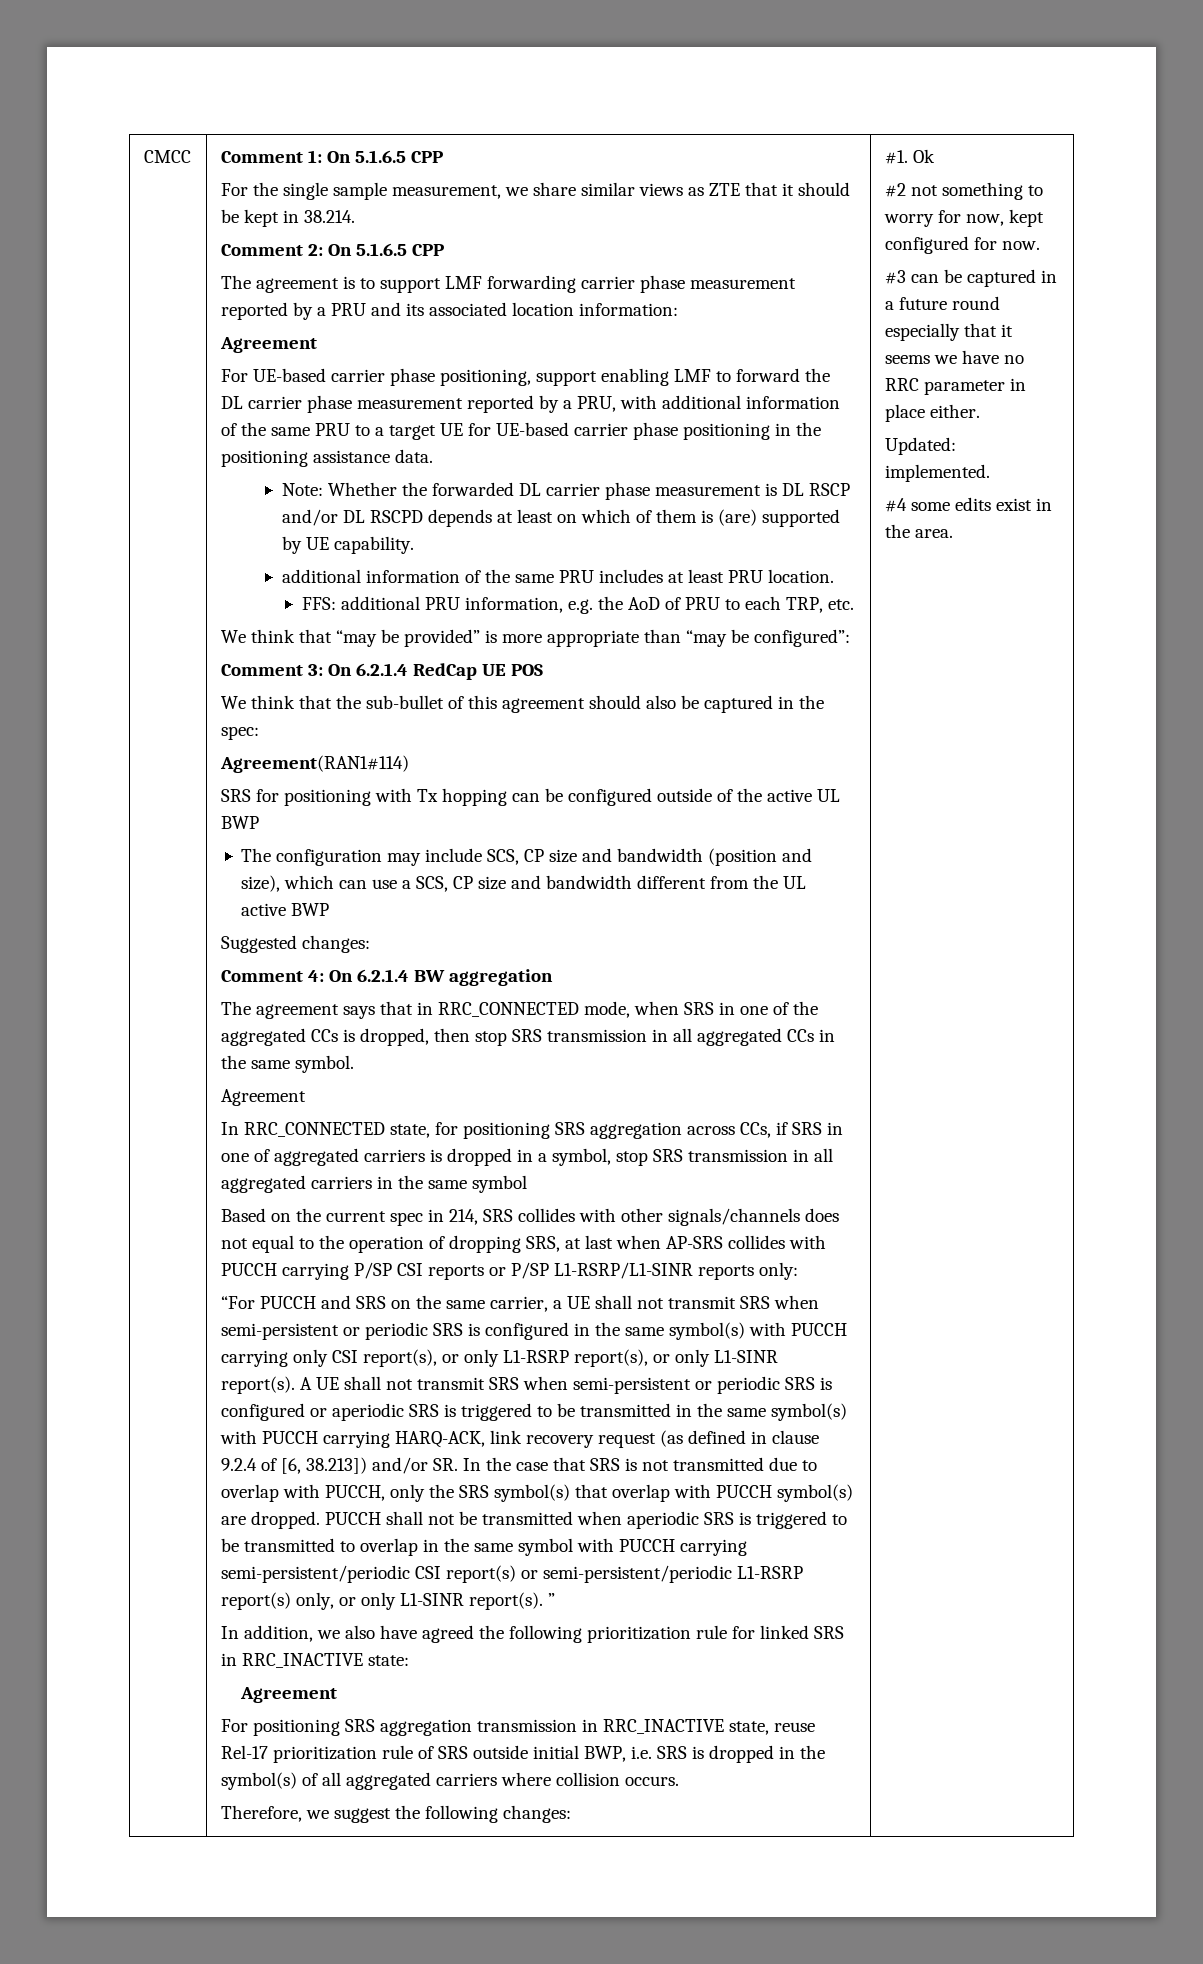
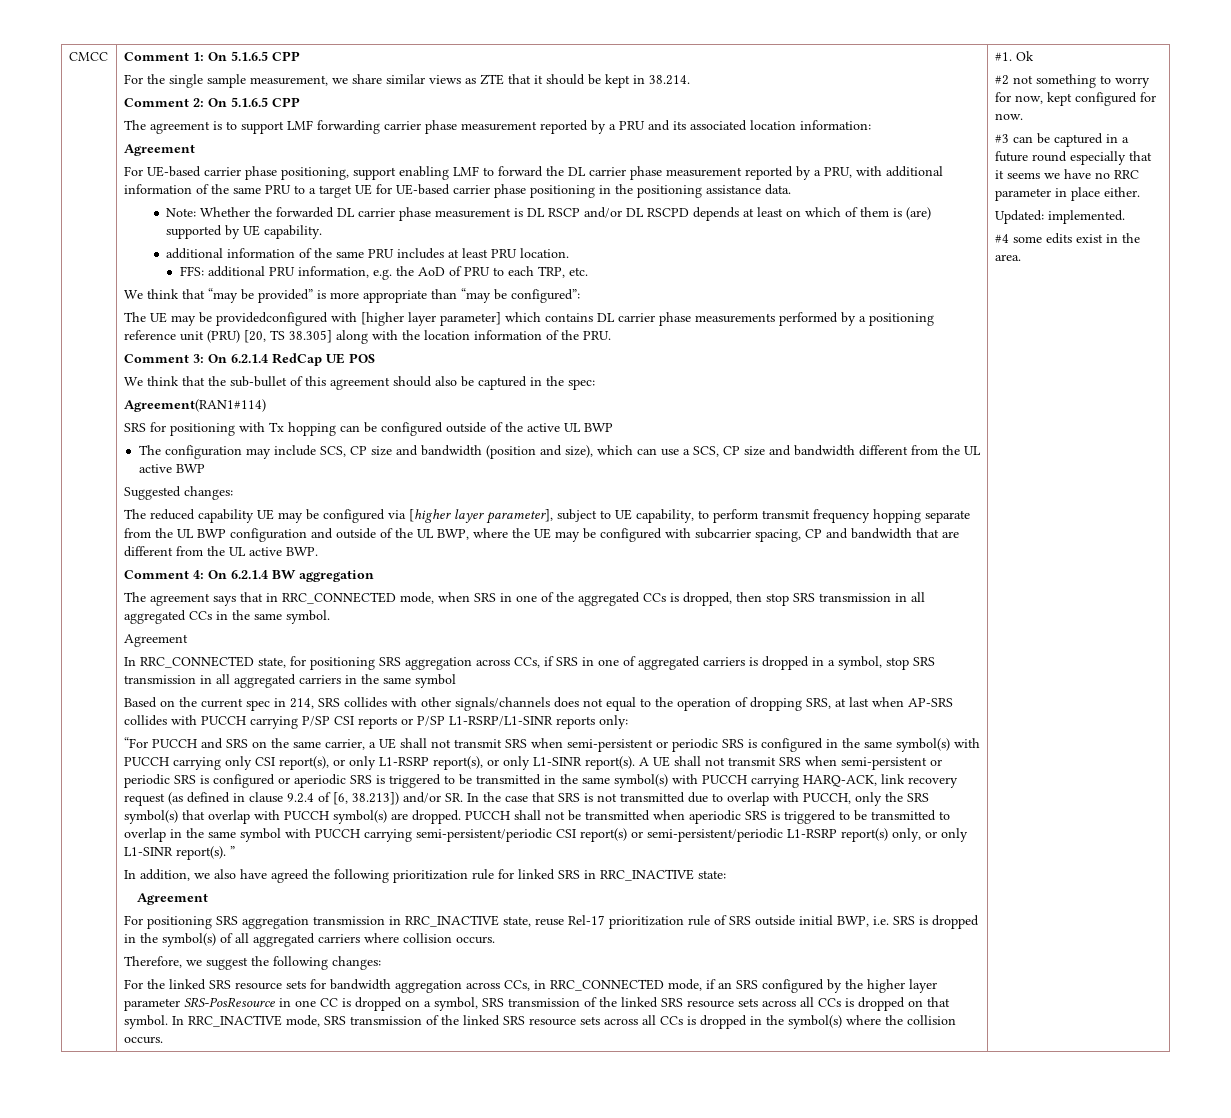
+ The UE may be providedconfigured with [higher layer parameter] which contains DL carrier phase measurements performed by a positioning reference unit (PRU) [20, TS 38.305] along with the location information of the PRU.
+ The reduced capability UE may be configured via [higher layer parameter], subject to UE capability, to perform transmit frequency hopping separate from the UL BWP configuration and outside of the UL BWP, where the UE may be configured with subcarrier spacing, CP and bandwidth that are different from the UL active BWP.
+ For the linked SRS resource sets for bandwidth aggregation across CCs, in RRC_CONNECTED mode, if an SRS configured by the higher layer parameter SRS-PosResource in one CC is dropped on a symbol, SRS transmission of the linked SRS resource sets across all CCs is dropped on that symbol. In RRC_INACTIVE mode, SRS transmission of the linked SRS resource sets across all CCs is dropped in the symbol(s) where the collision occurs.

